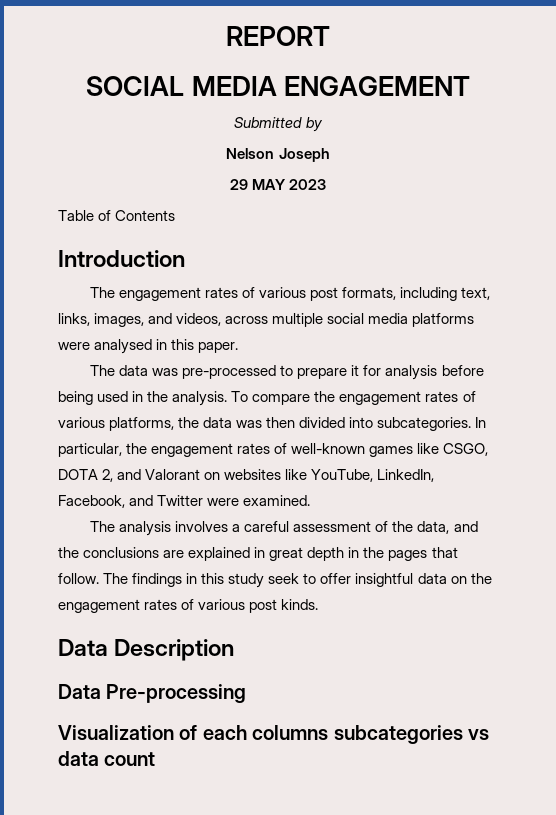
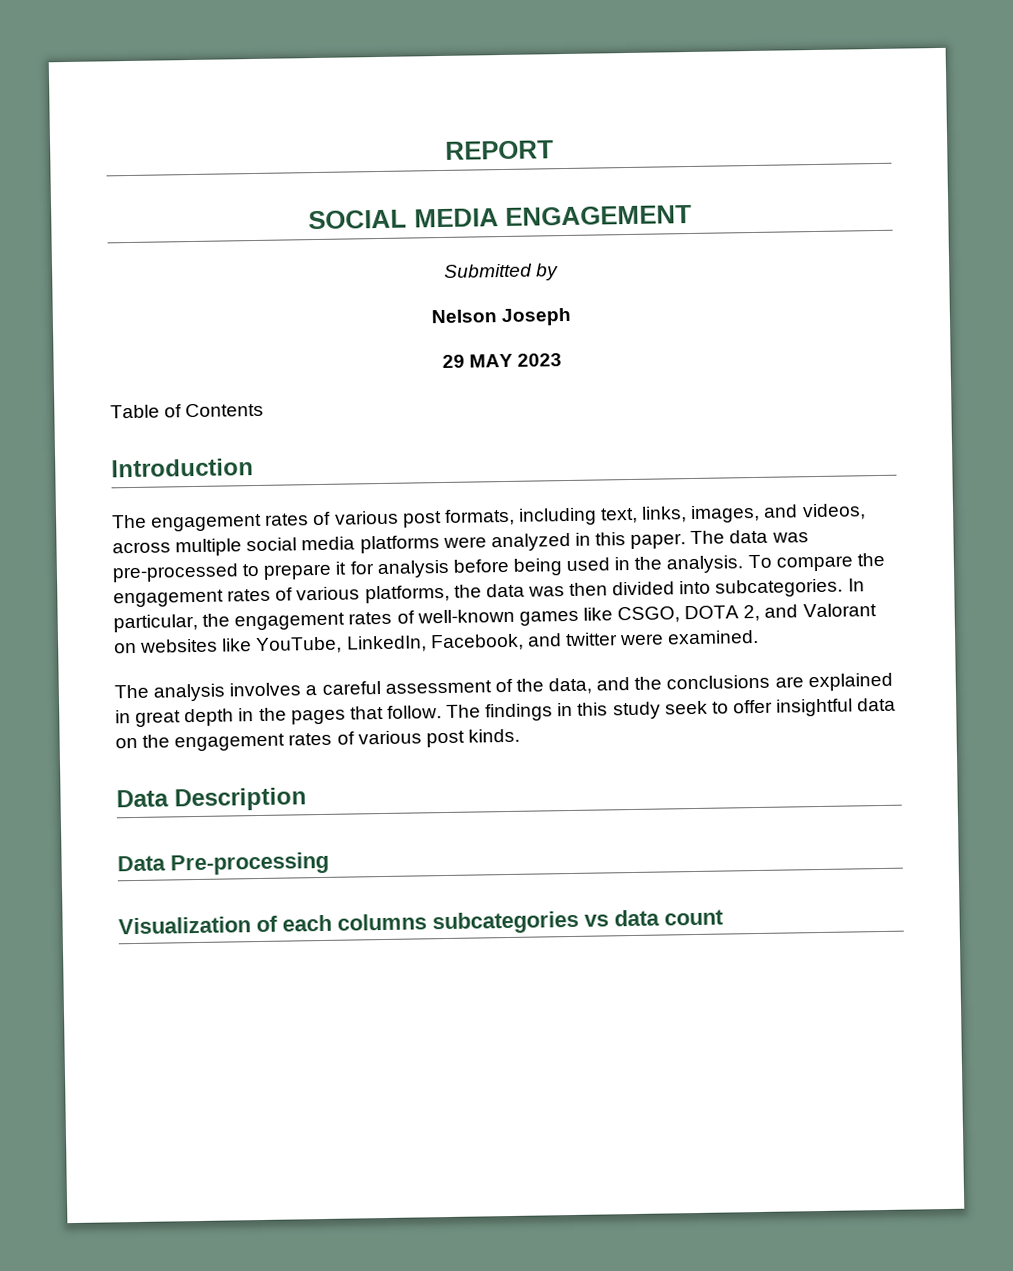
- The engagement rates of various post formats, including text, links, images, and videos, across multiple social media platforms were analysed in this paper.
- The data was pre-processed to prepare it for analysis before being used in the analysis.
+ The engagement rates of various post formats, including text, links, images, and videos, across multiple social media platforms were analyzed in this paper. The data was pre-processed to prepare it for analysis before being used in the analysis.
- In particular, the engagement rates of well-known games like CSGO, DOTA 2, and Valorant on websites like YouTube, LinkedIn, Facebook, and Twitter were examined.
+ In particular, the engagement rates of well-known games like CSGO, DOTA 2, and Valorant on websites like YouTube, LinkedIn, Facebook, and twitter were examined.

